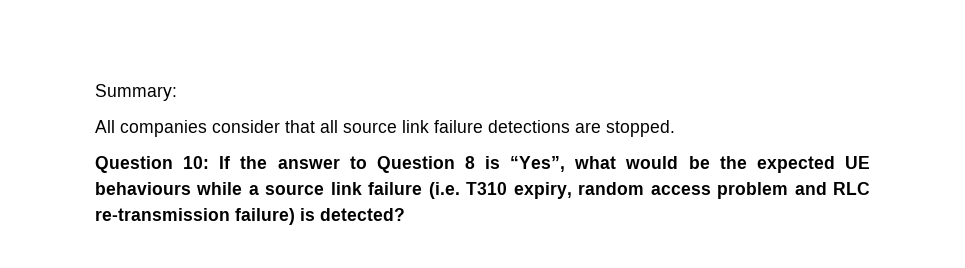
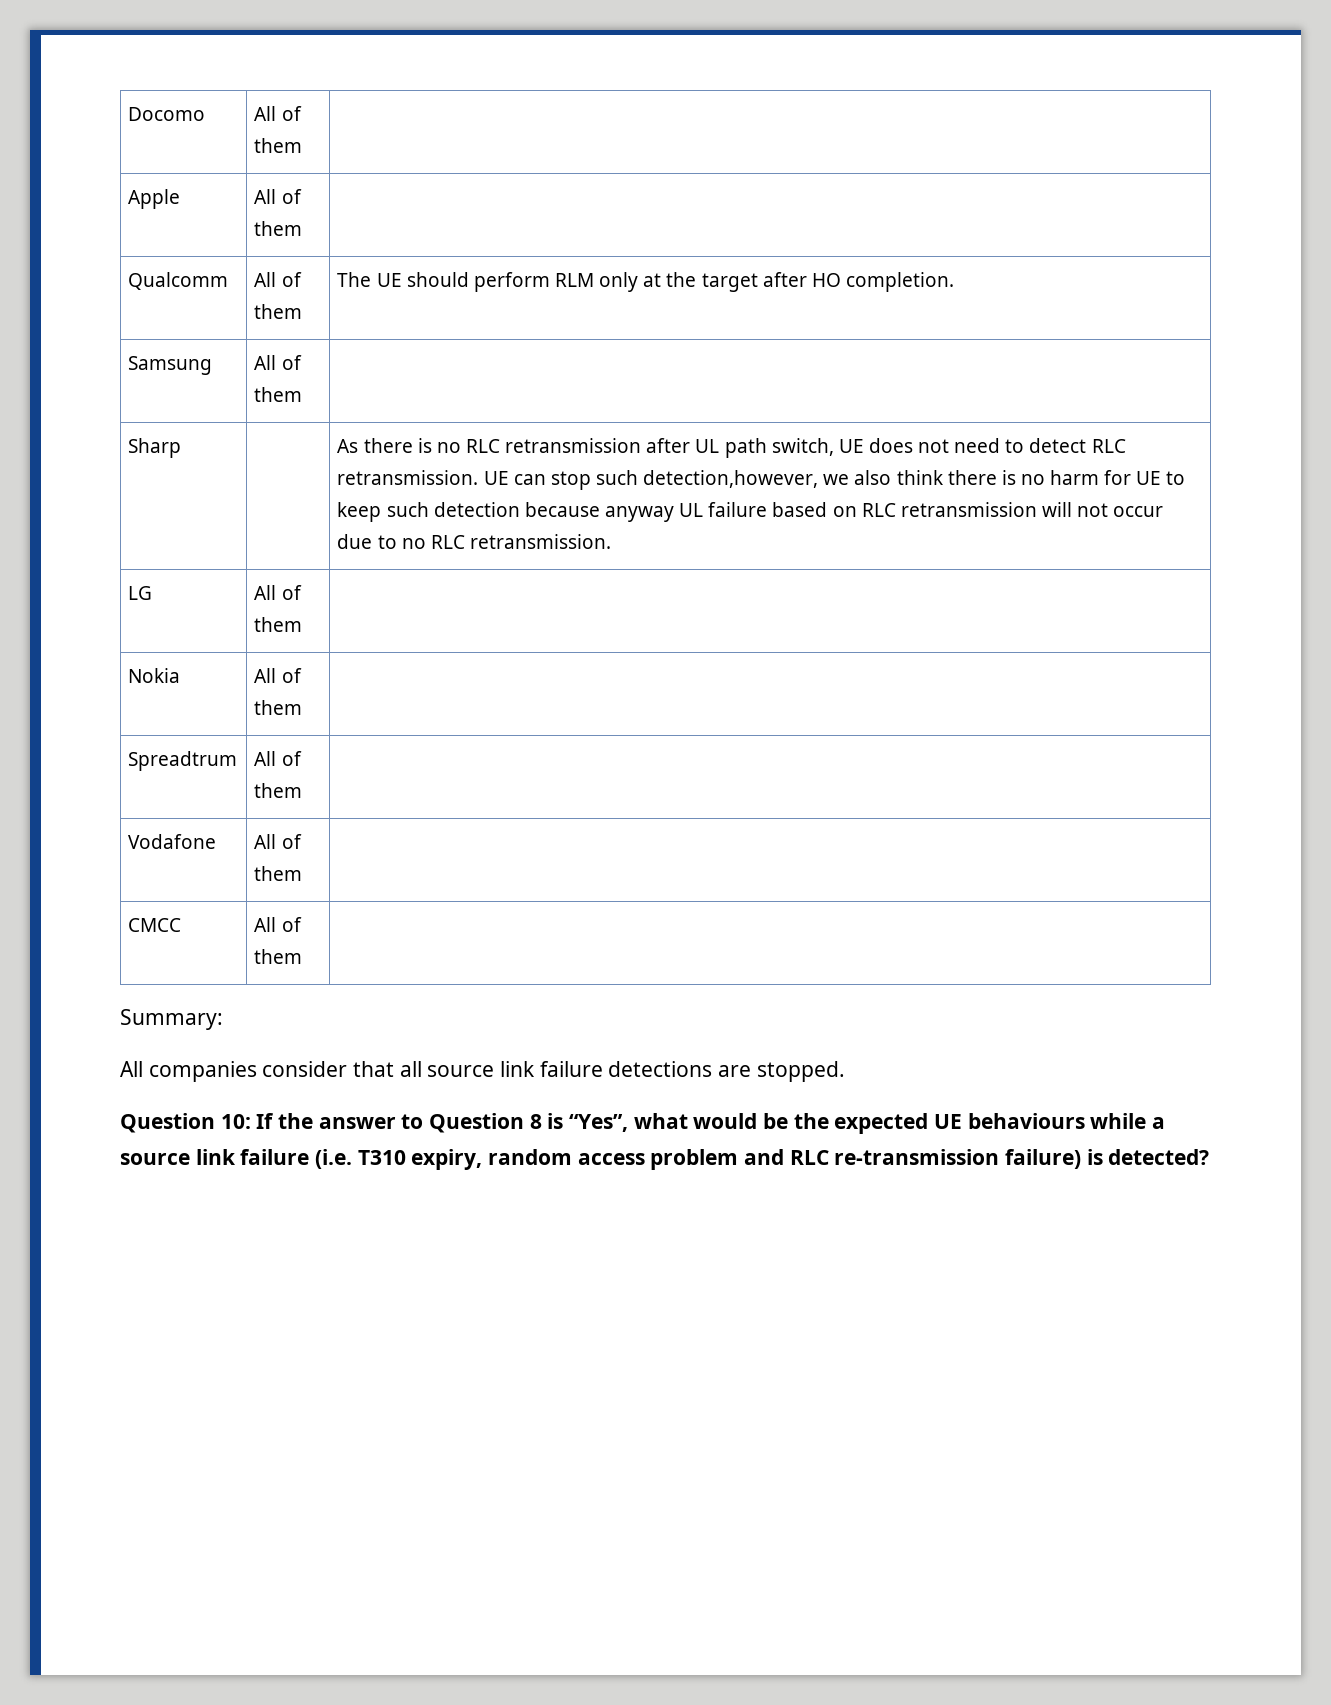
+ Docomo | All of them |
+ Apple | All of them |
+ Qualcomm | All of them | The UE should perform RLM only at the target after HO completion.
+ Samsung | All of them |
+ Sharp | | As there is no RLC retransmission after UL path switch, UE does not need to detect RLC retransmission. UE can stop such detection,however, we also think there is no harm for UE to keep such detection because anyway UL failure based on RLC retransmission will not occur due to no RLC retransmission.
+ LG | All of them |
+ Nokia | All of them |
+ Spreadtrum | All of them |
+ Vodafone | All of them |
+ CMCC | All of them |

